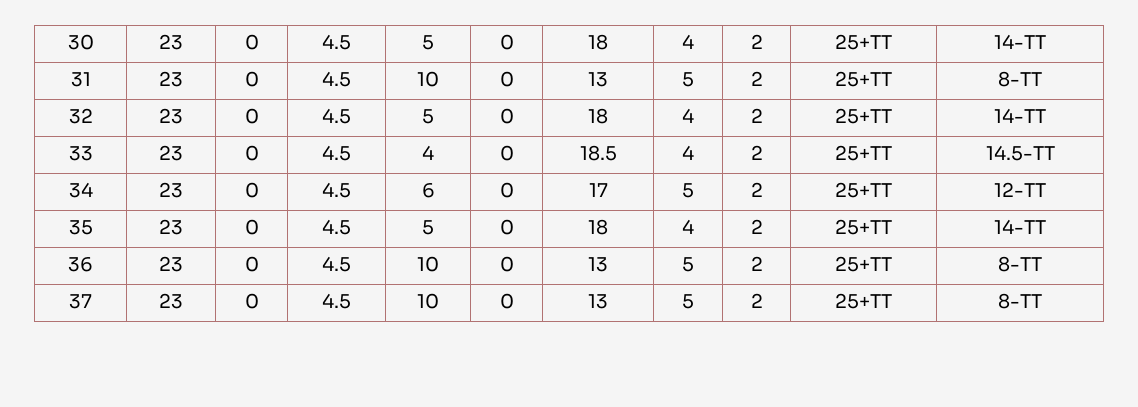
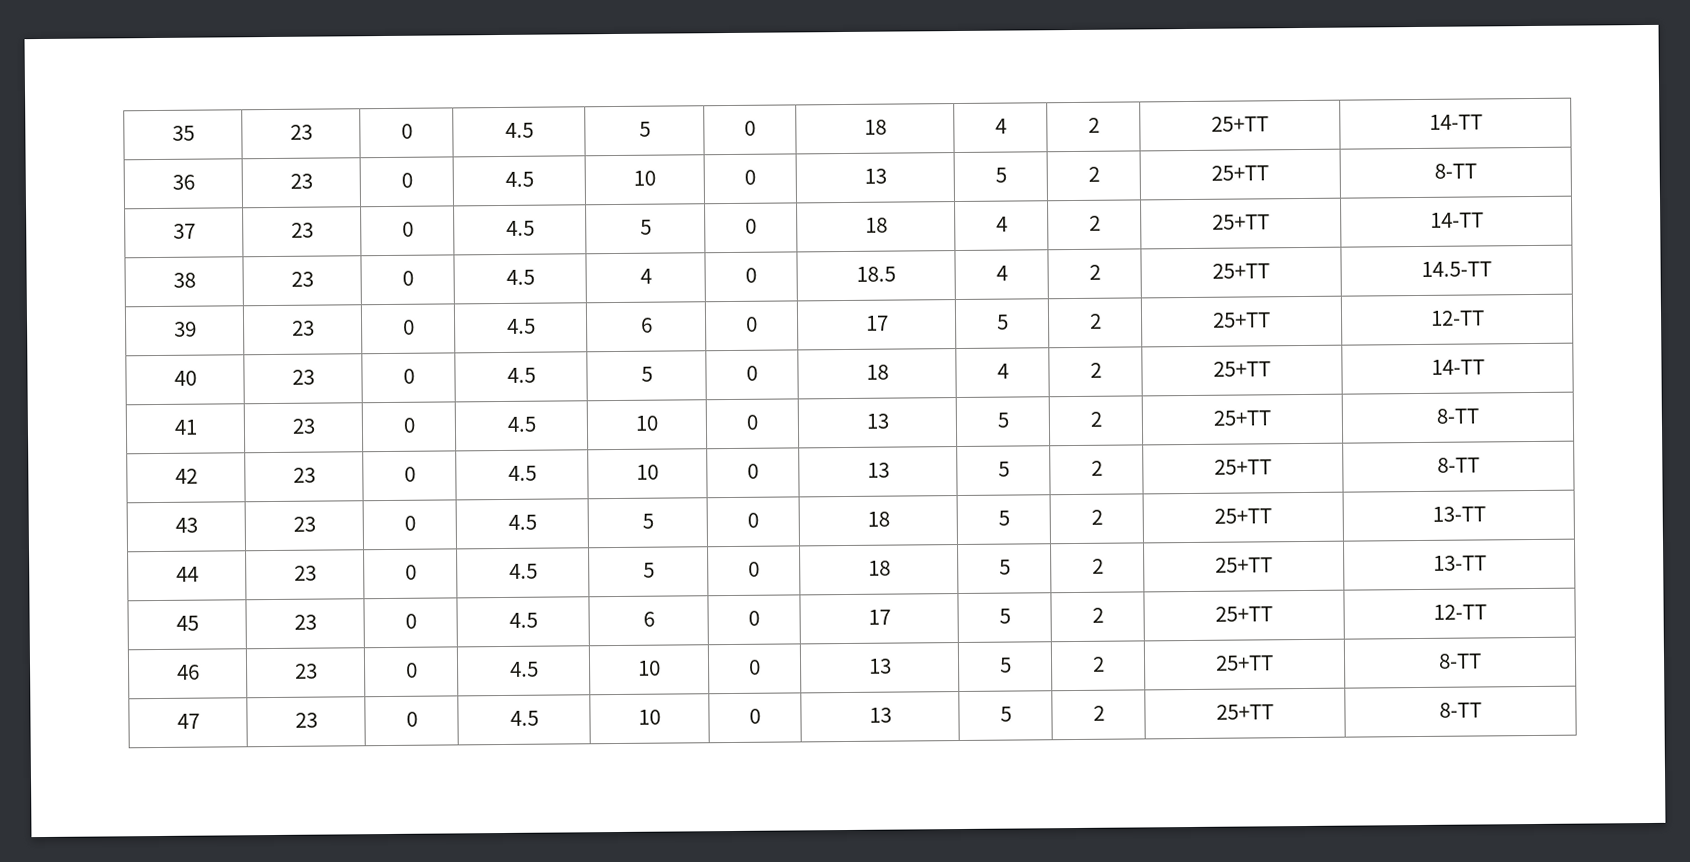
- 30 | 23 | 0 | 4.5 | 5 | 0 | 18 | 4 | 2 | 25+TT | 14-TT
- 31 | 23 | 0 | 4.5 | 10 | 0 | 13 | 5 | 2 | 25+TT | 8-TT
- 32 | 23 | 0 | 4.5 | 5 | 0 | 18 | 4 | 2 | 25+TT | 14-TT
- 33 | 23 | 0 | 4.5 | 4 | 0 | 18.5 | 4 | 2 | 25+TT | 14.5-TT
- 34 | 23 | 0 | 4.5 | 6 | 0 | 17 | 5 | 2 | 25+TT | 12-TT
- 37 | 23 | 0 | 4.5 | 10 | 0 | 13 | 5 | 2 | 25+TT | 8-TT
+ 37 | 23 | 0 | 4.5 | 5 | 0 | 18 | 4 | 2 | 25+TT | 14-TT
+ 38 | 23 | 0 | 4.5 | 4 | 0 | 18.5 | 4 | 2 | 25+TT | 14.5-TT
+ 39 | 23 | 0 | 4.5 | 6 | 0 | 17 | 5 | 2 | 25+TT | 12-TT
+ 40 | 23 | 0 | 4.5 | 5 | 0 | 18 | 4 | 2 | 25+TT | 14-TT
+ 41 | 23 | 0 | 4.5 | 10 | 0 | 13 | 5 | 2 | 25+TT | 8-TT
+ 42 | 23 | 0 | 4.5 | 10 | 0 | 13 | 5 | 2 | 25+TT | 8-TT
+ 43 | 23 | 0 | 4.5 | 5 | 0 | 18 | 5 | 2 | 25+TT | 13-TT
+ 44 | 23 | 0 | 4.5 | 5 | 0 | 18 | 5 | 2 | 25+TT | 13-TT
+ 45 | 23 | 0 | 4.5 | 6 | 0 | 17 | 5 | 2 | 25+TT | 12-TT
+ 46 | 23 | 0 | 4.5 | 10 | 0 | 13 | 5 | 2 | 25+TT | 8-TT
+ 47 | 23 | 0 | 4.5 | 10 | 0 | 13 | 5 | 2 | 25+TT | 8-TT

